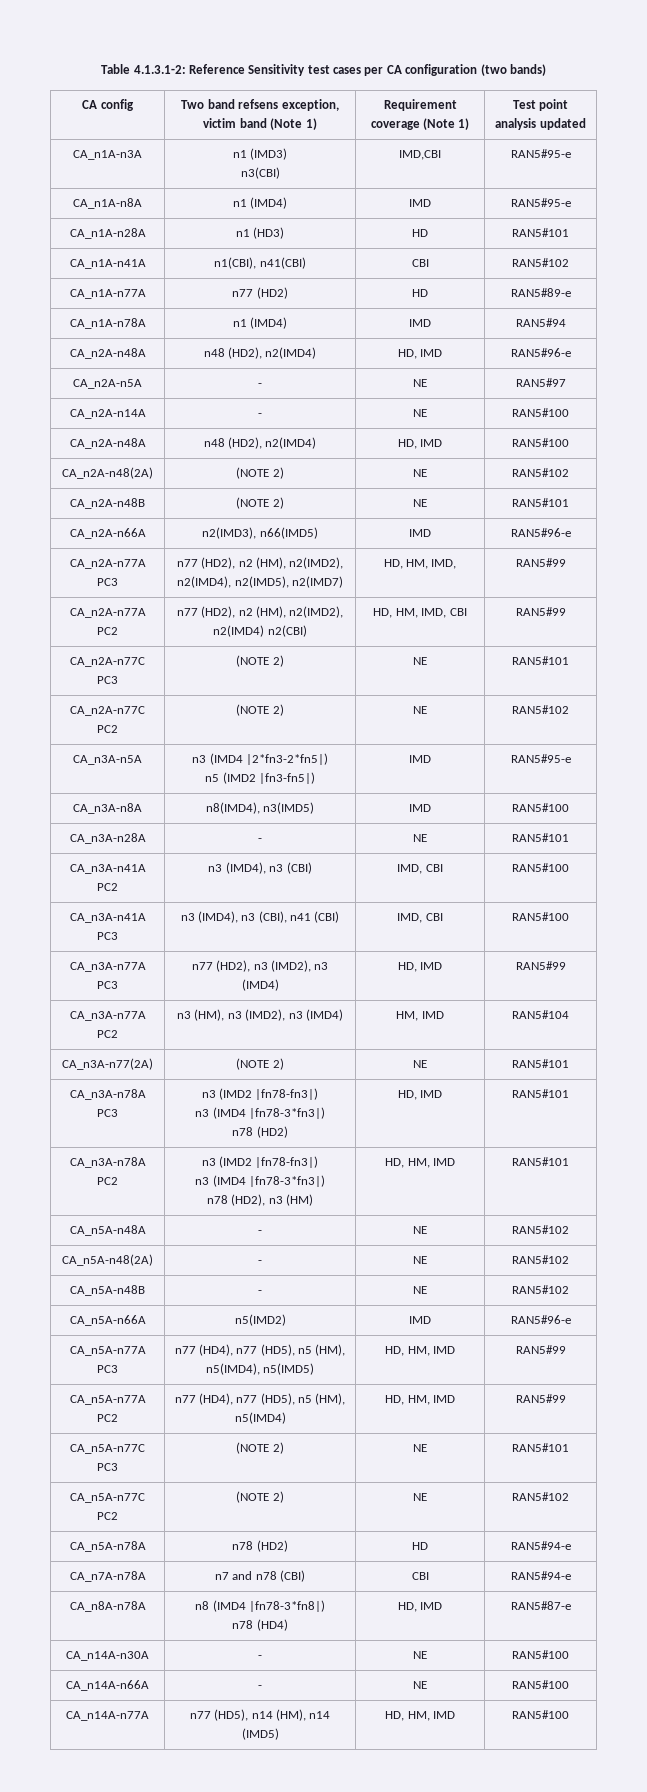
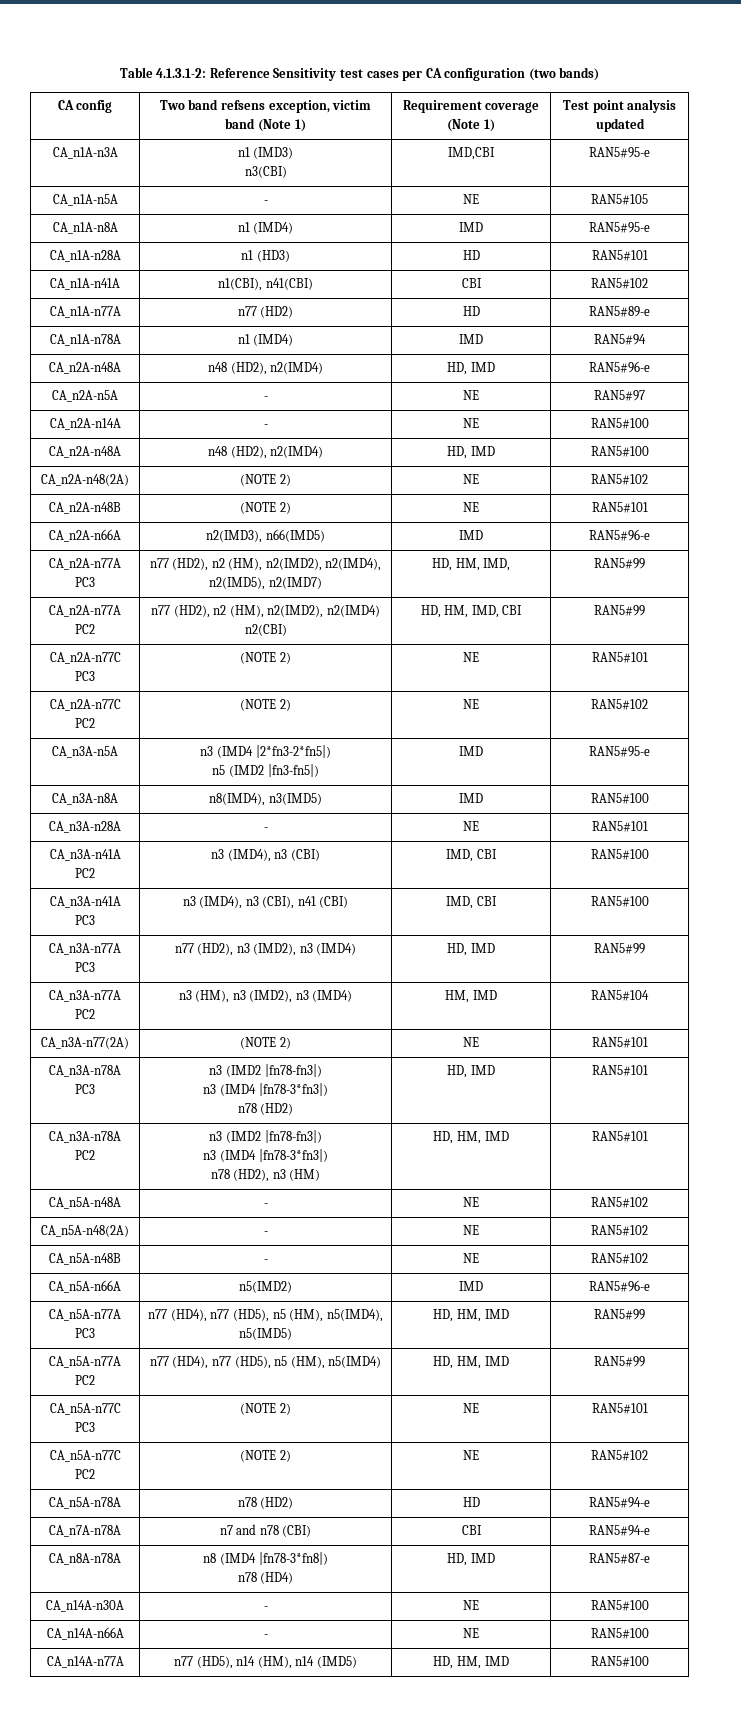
+ CA_n1A-n5A | - | NE | RAN5#105

